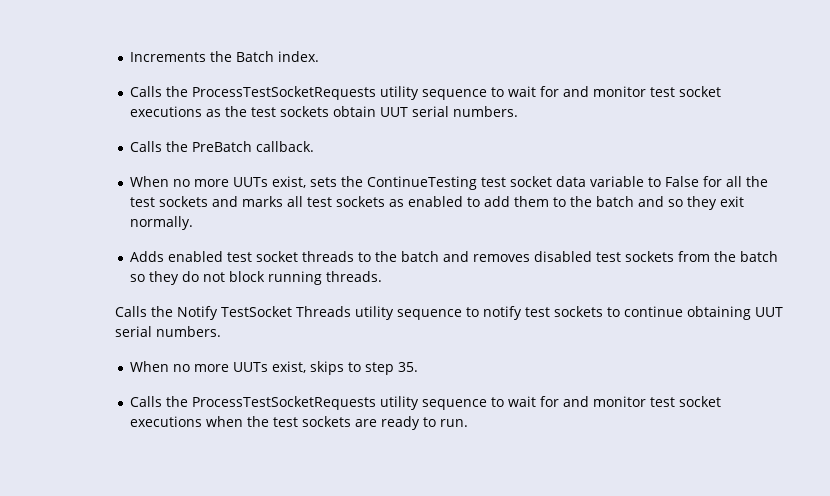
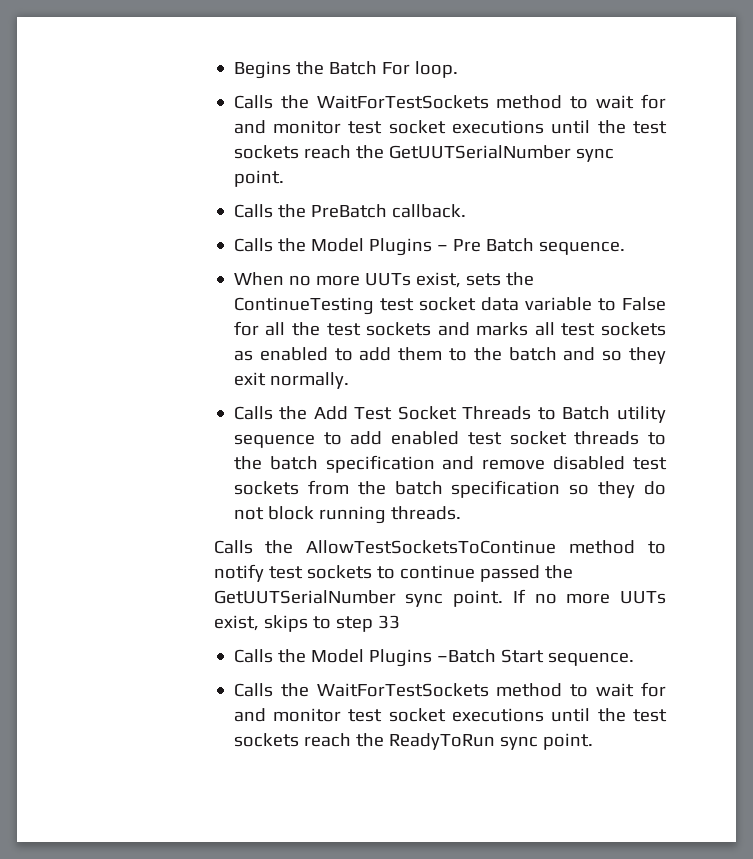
- Increments the Batch index.
- Calls the ProcessTestSocketRequests utility sequence to wait for and monitor test socket executions as the test sockets obtain UUT serial numbers.
+ Begins the Batch For loop.
+ Calls the WaitForTestSockets method to wait for and monitor test socket executions until the test sockets reach the GetUUTSerialNumber sync point.
+ Calls the Model Plugins – Pre Batch sequence.
- Adds enabled test socket threads to the batch and removes disabled test sockets from the batch so they do not block running threads.
+ Calls the Add Test Socket Threads to Batch utility sequence to add enabled test socket threads to the batch specification and remove disabled test sockets from the batch specification so they do not block running threads.
- Calls the Notify TestSocket Threads utility sequence to notify test sockets to continue obtaining UUT serial numbers.
- When no more UUTs exist, skips to step 35.
- Calls the ProcessTestSocketRequests utility sequence to wait for and monitor test socket executions when the test sockets are ready to run.
+ Calls the AllowTestSocketsToContinue method to notify test sockets to continue passed the GetUUTSerialNumber sync point. If no more UUTs exist, skips to step 33
+ Calls the Model Plugins –Batch Start sequence.
+ Calls the WaitForTestSockets method to wait for and monitor test socket executions until the test sockets reach the ReadyToRun sync point.

